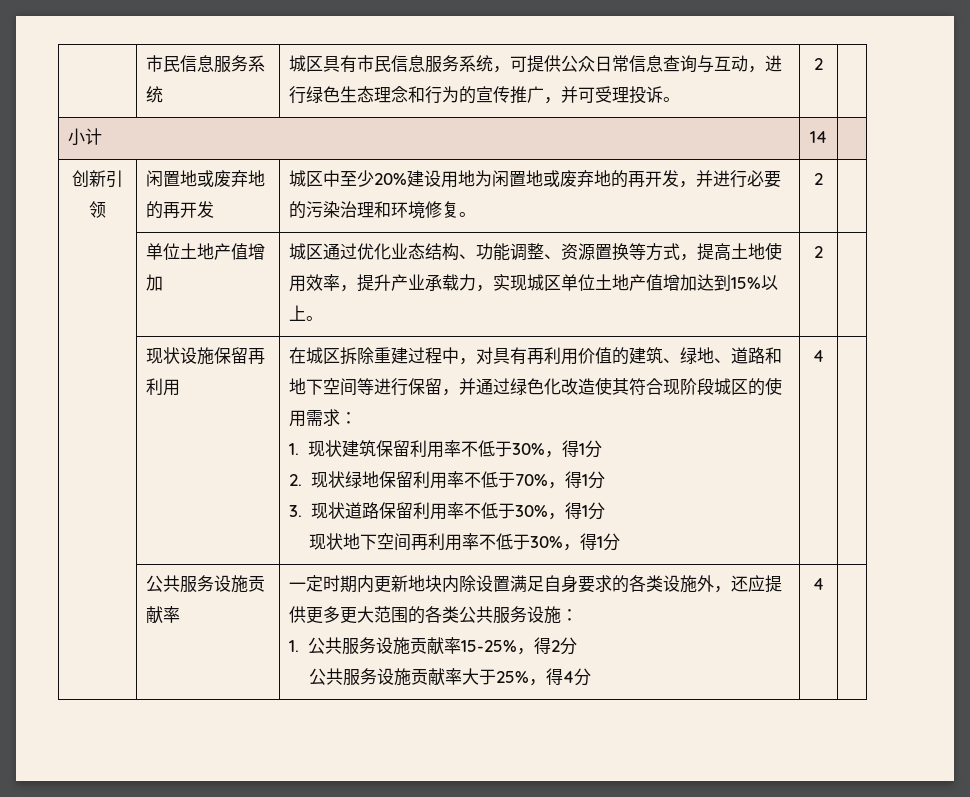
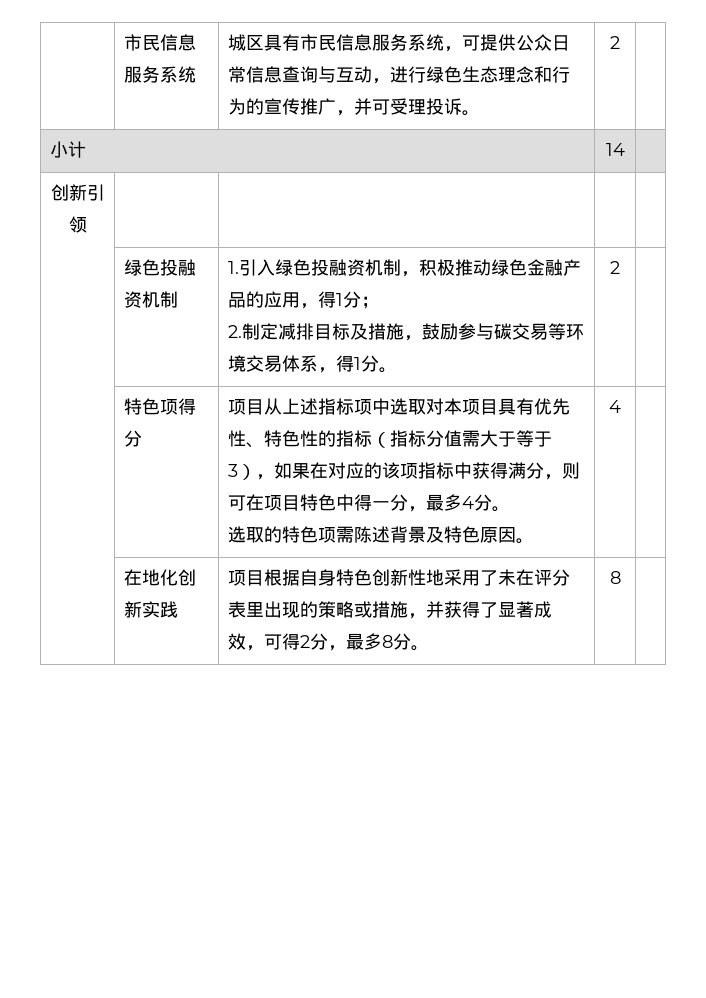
- 创新引领 | 闲置地或废弃地的再开发 | 城区中至少20%建设用地为闲置地或废弃地的再开发，并进行必要的污染治理和环境修复。 | 2 |
- | 单位土地产值增加 | 城区通过优化业态结构、功能调整、资源置换等方式，提高土地使用效率，提升产业承载力，实现城区单位土地产值增加达到15%以上。 | 2 |
- | 现状设施保留再利用 | 在城区拆除重建过程中，对具有再利用价值的建筑、绿地、道路和地下空间等进行保留，并通过绿色化改造使其符合现阶段城区的使用需求：
- 1.现状建筑保留利用率不低于30%，得1分
- 2.现状绿地保留利用率不低于70%，得1分
- 3.现状道路保留利用率不低于30%，得1分
- 现状地下空间再利用率不低于30%，得1分 | 4 |
- | 公共服务设施贡献率 | 一定时期内更新地块内除设置满足自身要求的各类设施外，还应提供更多更大范围的各类公共服务设施：
- 1.公共服务设施贡献率15-25%，得2分
- 公共服务设施贡献率大于25%，得4分 | 4
+ 创新引领 | | | |
+ | 绿色投融资机制 | 1.引入绿色投融资机制，积极推动绿色金融产品的应用，得1分；
+ 2.制定减排目标及措施，鼓励参与碳交易等环境交易体系，得1分。 | 2 |
+ | 特色项得分 | 项目从上述指标项中选取对本项目具有优先性、特色性的指标（指标分值需大于等于3），如果在对应的该项指标中获得满分，则可在项目特色中得一分，最多4分。
+ 选取的特色项需陈述背景及特色原因。 | 4 |
+ | 在地化创新实践 | 项目根据自身特色创新性地采用了未在评分表里出现的策略或措施，并获得了显著成效，可得2分，最多8分。 | 8 |

